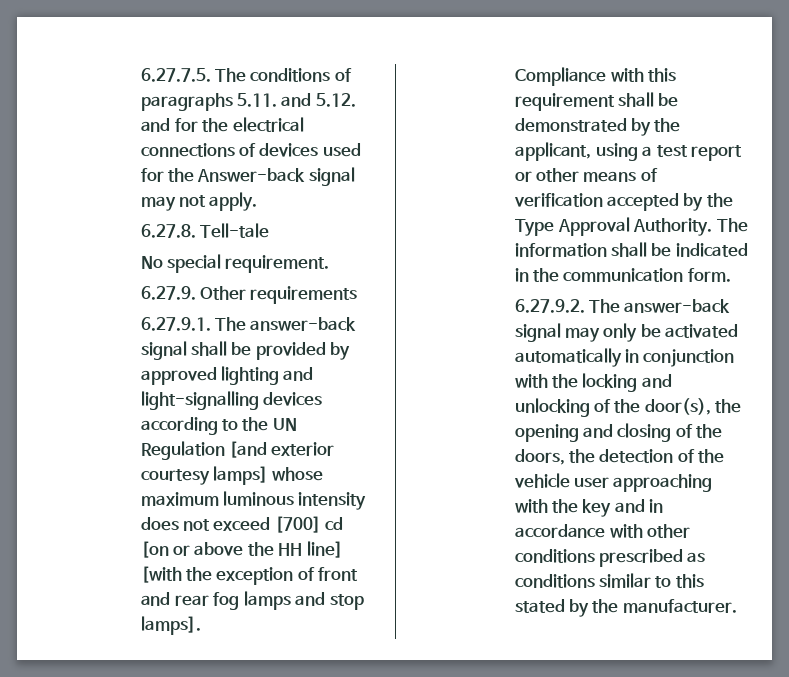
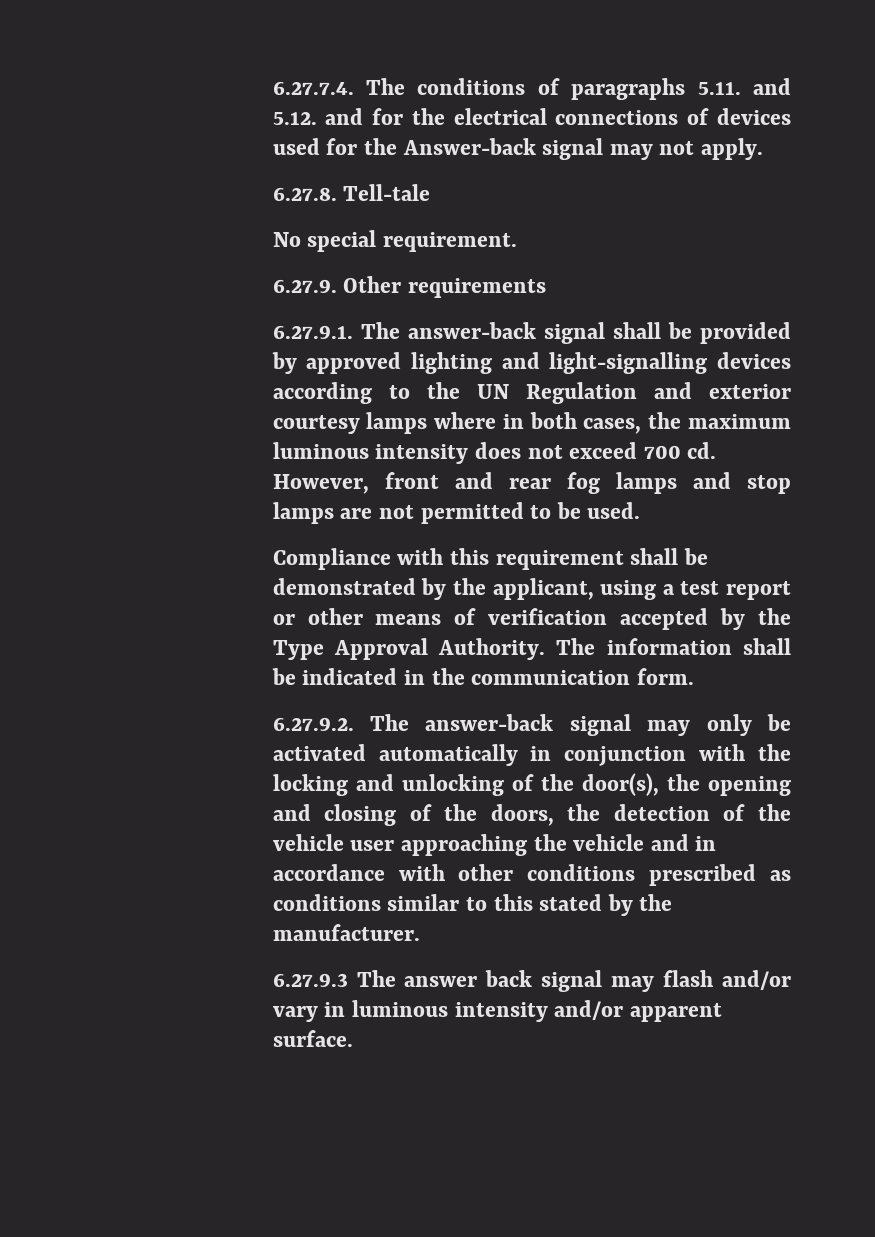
- 6.27.7.5. The conditions of paragraphs 5.11. and 5.12. and for the electrical connections of devices used for the Answer-back signal may not apply.
+ 6.27.7.4. The conditions of paragraphs 5.11. and 5.12. and for the electrical connections of devices used for the Answer-back signal may not apply.
- 6.27.9.1. The answer-back signal shall be provided by approved lighting and light-signalling devices according to the UN Regulation [and exterior courtesy lamps] whose maximum luminous intensity does not exceed [700] cd [on or above the HH line] [with the exception of front and rear fog lamps and stop lamps].
+ 6.27.9.1. The answer-back signal shall be provided by approved lighting and light-signalling devices according to the UN Regulation and exterior courtesy lamps where in both cases, the maximum luminous intensity does not exceed 700 cd. However, front and rear fog lamps and stop lamps are not permitted to be used.
- 6.27.9.2. The answer-back signal may only be activated automatically in conjunction with the locking and unlocking of the door(s), the opening and closing of the doors, the detection of the vehicle user approaching with the key and in accordance with other conditions prescribed as conditions similar to this stated by the manufacturer.
+ 6.27.9.2. The answer-back signal may only be activated automatically in conjunction with the locking and unlocking of the door(s), the opening and closing of the doors, the detection of the vehicle user approaching the vehicle and in accordance with other conditions prescribed as conditions similar to this stated by the manufacturer.
+ 6.27.9.3 The answer back signal may flash and/or vary in luminous intensity and/or apparent surface.

